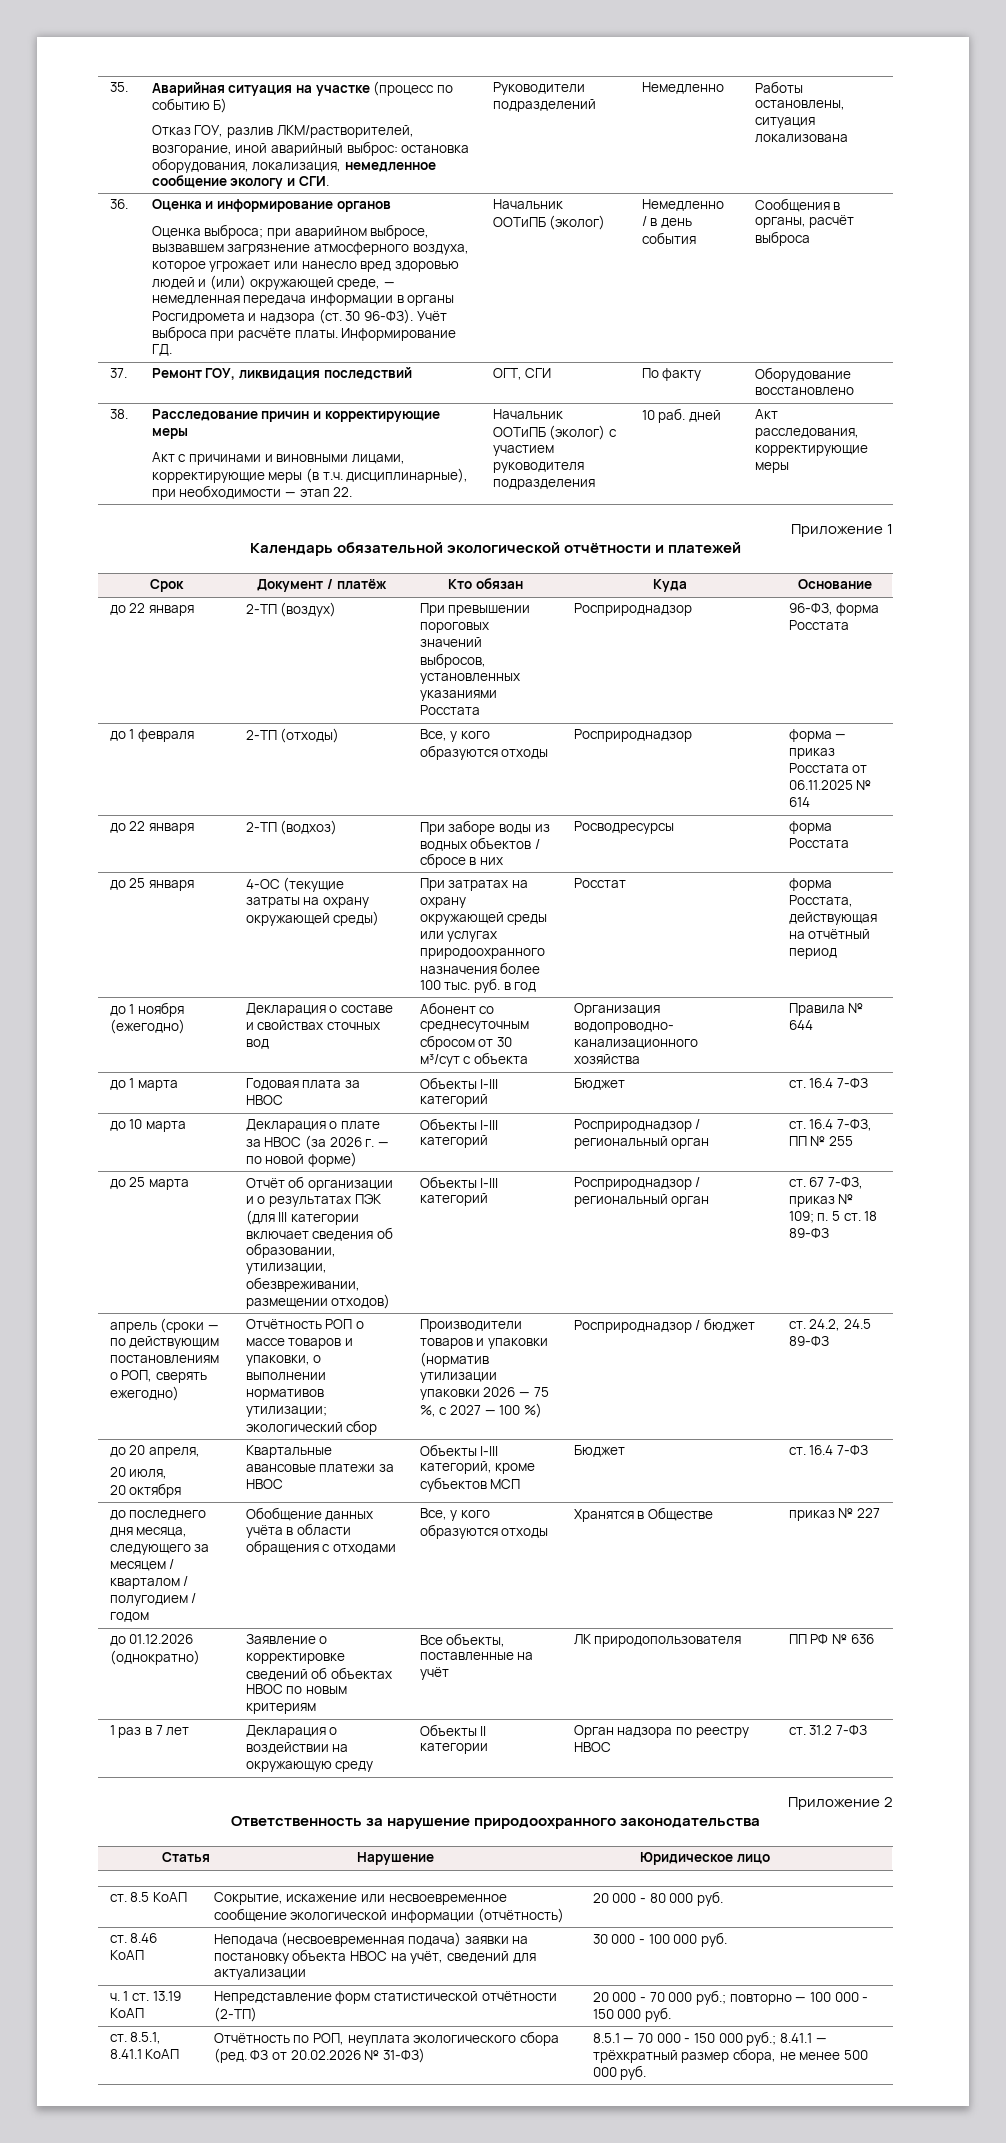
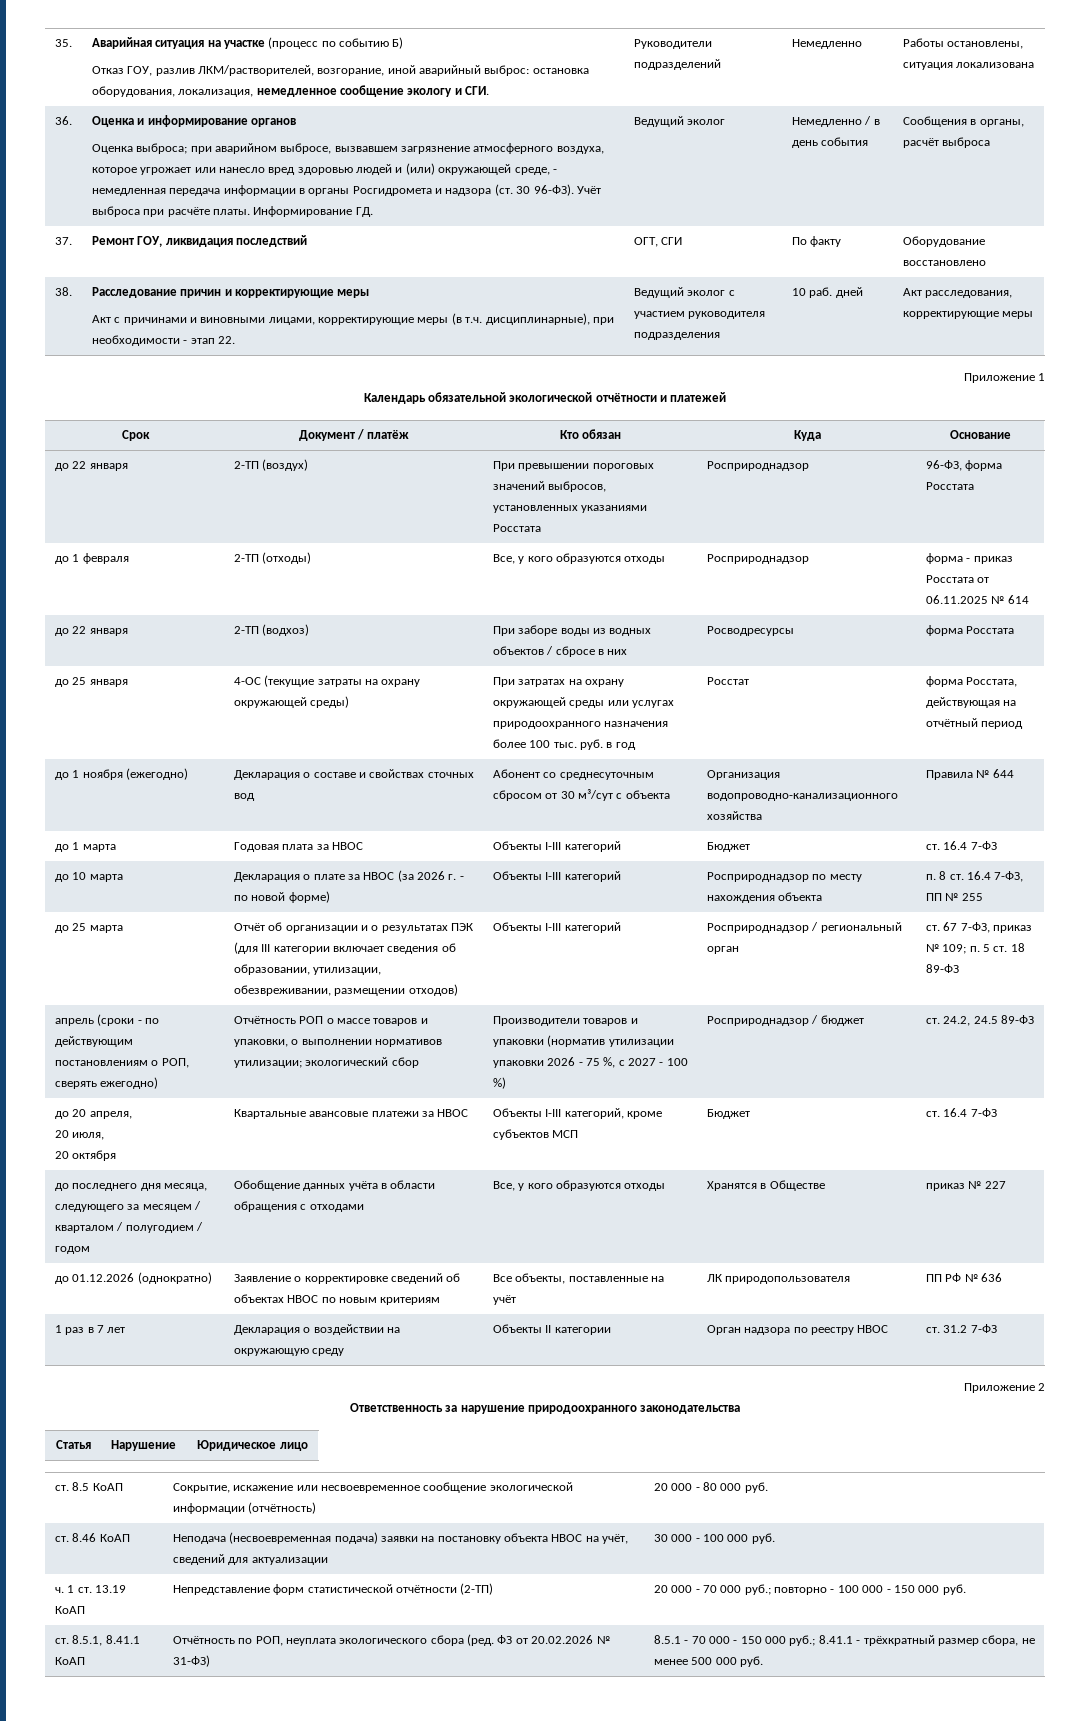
- Оценка выброса; при аварийном выбросе, вызвавшем загрязнение атмосферного воздуха, которое угрожает или нанесло вред здоровью людей и (или) окружающей среде, — немедленная передача информации в органы Росгидромета и надзора (ст. 30 96-ФЗ).
+ Оценка выброса; при аварийном выбросе, вызвавшем загрязнение атмосферного воздуха, которое угрожает или нанесло вред здоровью людей и (или) окружающей среде, - немедленная передача информации в органы Росгидромета и надзора (ст. 30 96-ФЗ).
- Информирование ГД. | Начальник ООТиПБ (эколог)
+ Информирование ГД. | Ведущий эколог
  38. | Расследование причин и корректирующие меры
- Акт с причинами и виновными лицами, корректирующие меры (в т.ч. дисциплинарные), при необходимости — этап 22. | Начальник ООТиПБ (эколог) с участием руководителя подразделения | 10 раб. дней | Акт расследования, корректирующие меры
+ Акт с причинами и виновными лицами, корректирующие меры (в т.ч. дисциплинарные), при необходимости - этап 22. | Ведущий эколог с участием руководителя подразделения | 10 раб. дней | Акт расследования, корректирующие меры
- до 1 февраля | 2-ТП (отходы) | Все, у кого образуются отходы | Росприроднадзор | форма — приказ Росстата от 06.11.2025 № 614
+ до 1 февраля | 2-ТП (отходы) | Все, у кого образуются отходы | Росприроднадзор | форма - приказ Росстата от 06.11.2025 № 614
- до 10 марта | Декларация о плате за НВОС (за 2026 г. — по новой форме) | Объекты I-III категорий | Росприроднадзор / региональный орган | ст. 16.4 7-ФЗ, ПП № 255
+ до 10 марта | Декларация о плате за НВОС (за 2026 г. - по новой форме) | Объекты I-III категорий | Росприроднадзор по месту нахождения объекта | п. 8 ст. 16.4 7-ФЗ, ПП № 255
- апрель (сроки — по действующим постановлениям о РОП, сверять ежегодно)
+ апрель (сроки - по действующим постановлениям о РОП, сверять ежегодно)
- Производители товаров и упаковки (норматив утилизации упаковки 2026 — 75 %, с 2027 — 100 %)
+ Производители товаров и упаковки (норматив утилизации упаковки 2026 - 75 %, с 2027 - 100 %)
- ч. 1 ст. 13.19 КоАП | Непредставление форм статистической отчётности (2-ТП) | 20 000 - 70 000 руб.; повторно — 100 000 - 150 000 руб.
+ ч. 1 ст. 13.19 КоАП | Непредставление форм статистической отчётности (2-ТП) | 20 000 - 70 000 руб.; повторно - 100 000 - 150 000 руб.
- ст. 8.5.1, 8.41.1 КоАП | Отчётность по РОП, неуплата экологического сбора (ред. ФЗ от 20.02.2026 № 31-ФЗ) | 8.5.1 — 70 000 - 150 000 руб.; 8.41.1 — трёхкратный размер сбора, не менее 500 000 руб.
+ ст. 8.5.1, 8.41.1 КоАП | Отчётность по РОП, неуплата экологического сбора (ред. ФЗ от 20.02.2026 № 31-ФЗ) | 8.5.1 - 70 000 - 150 000 руб.; 8.41.1 - трёхкратный размер сбора, не менее 500 000 руб.

